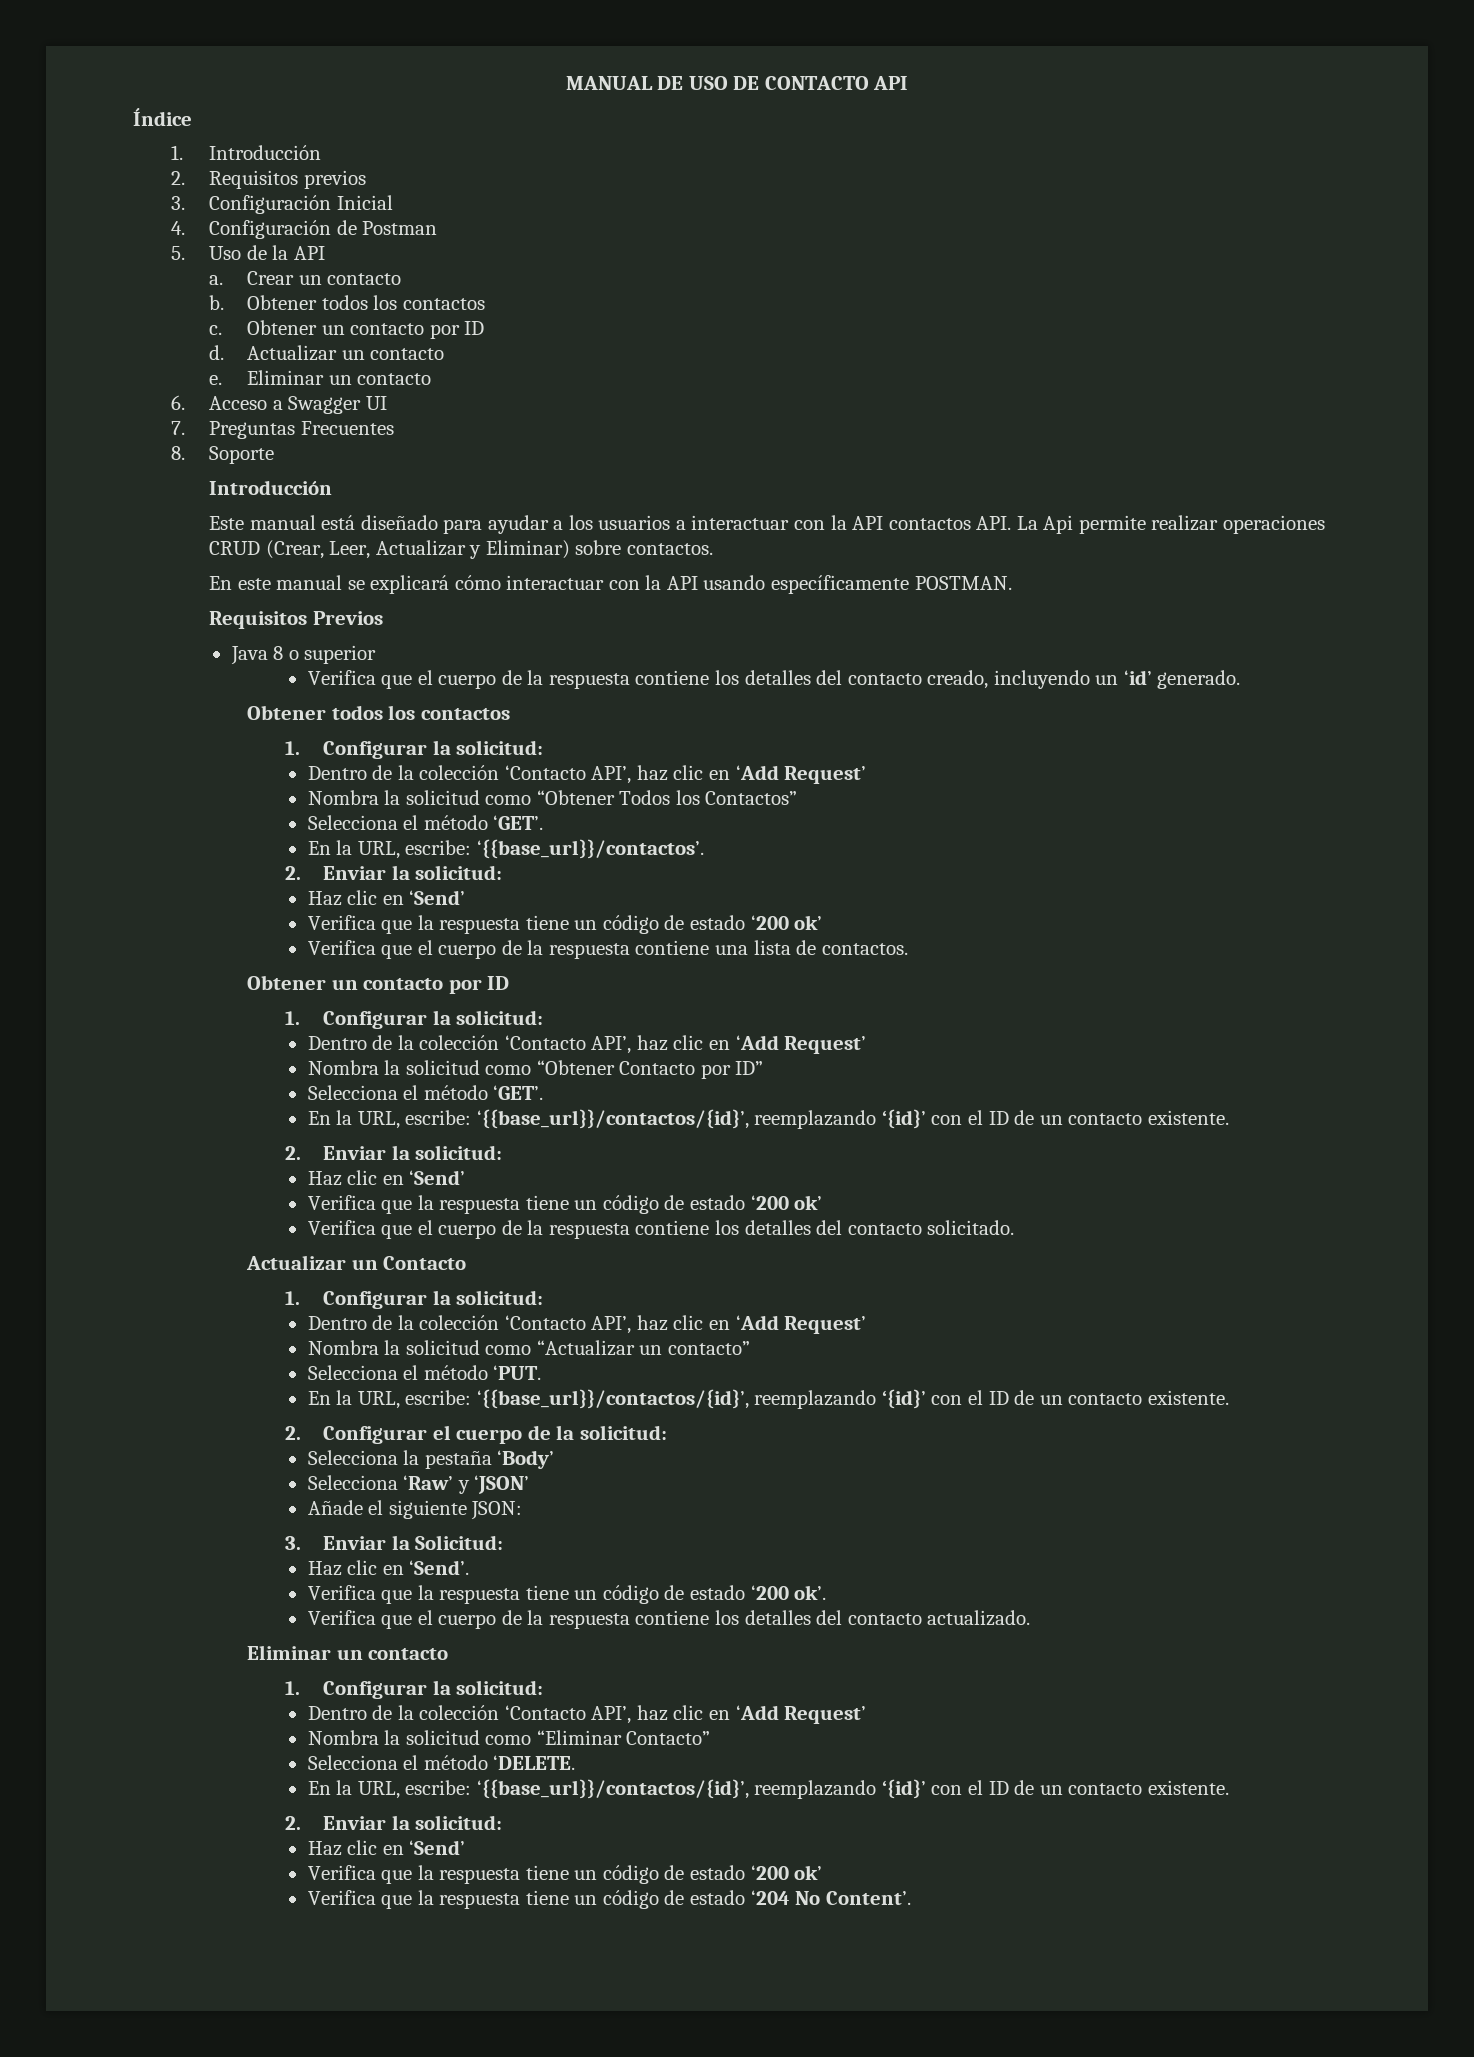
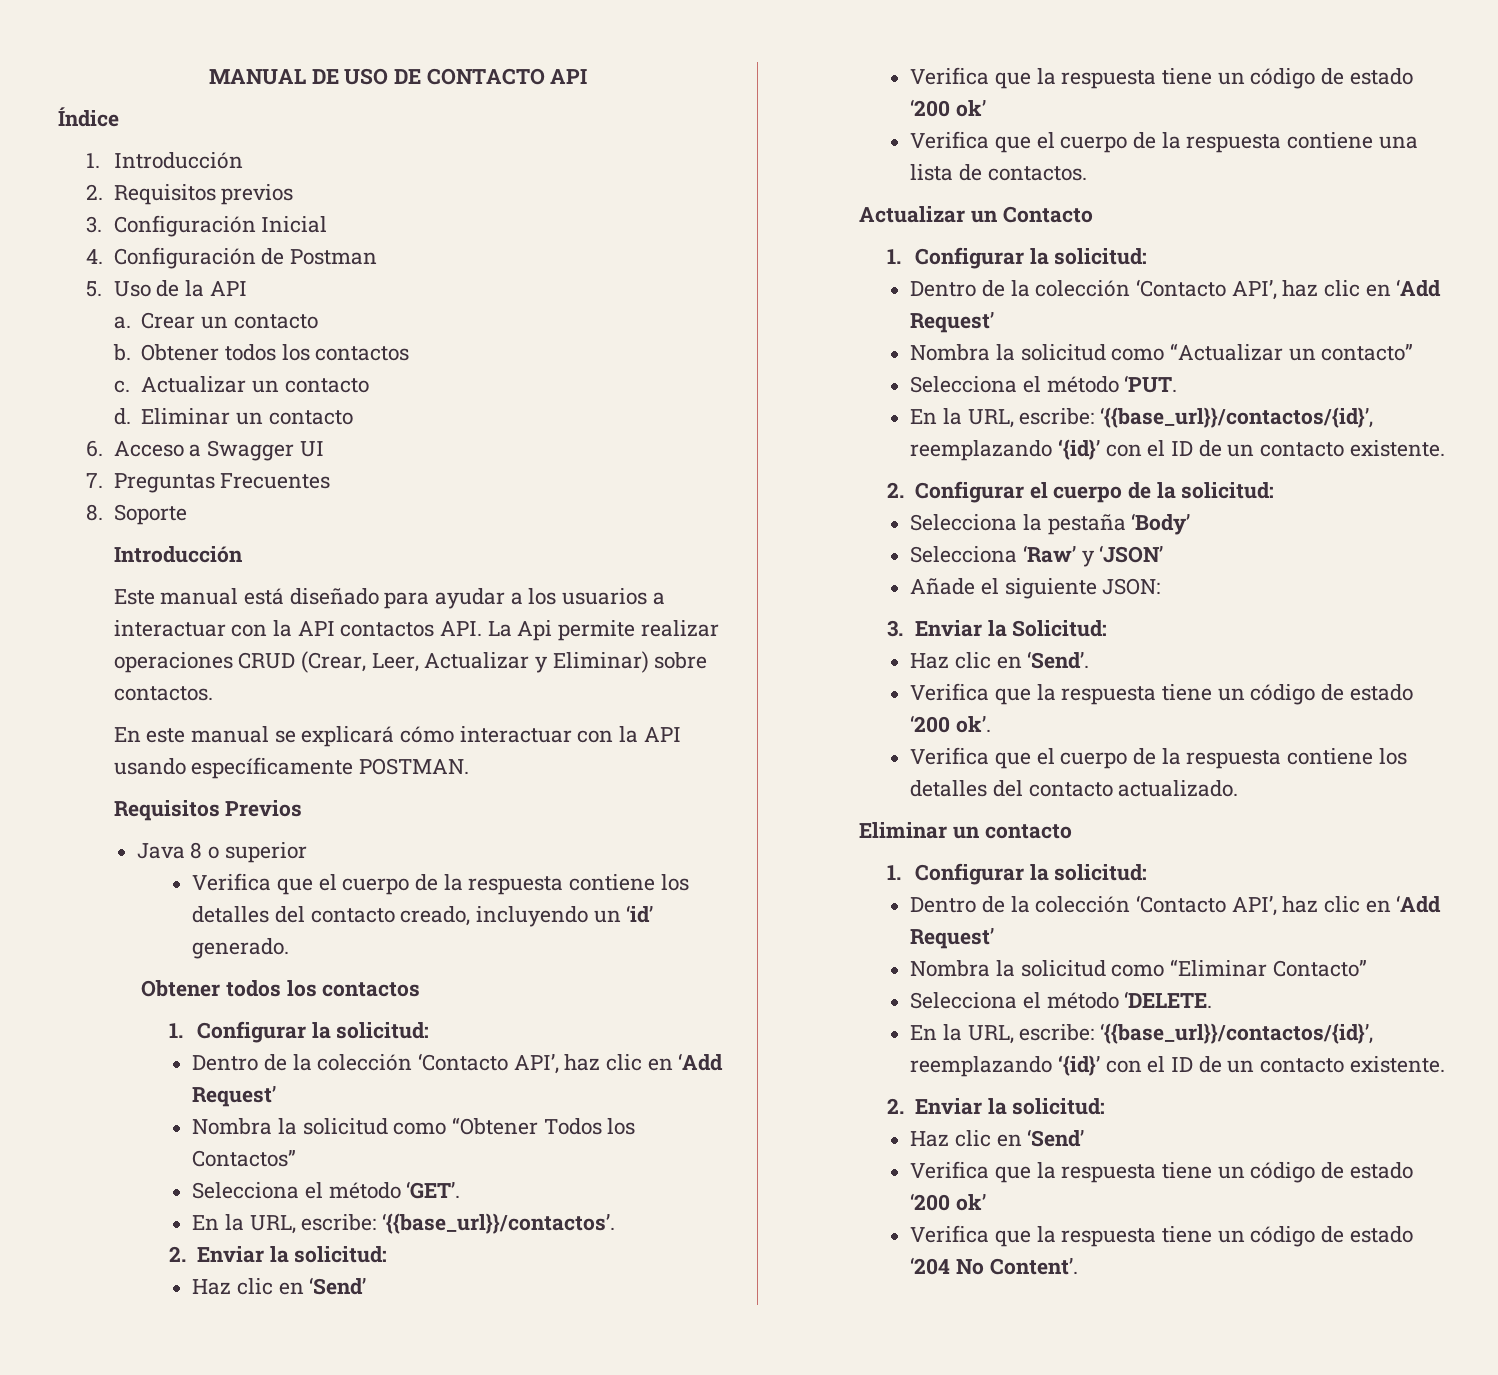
- c. Obtener un contacto por ID
- d.
+ c.
- e.
+ d.
  Verifica que el cuerpo de la respuesta contiene una lista de contactos.
- Obtener un contacto por ID
- 1. Configurar la solicitud:
- Dentro de la colección ‘Contacto API’, haz clic en ‘Add Request’
- Nombra la solicitud como “Obtener Contacto por ID”
- Selecciona el método ‘GET’.
- En la URL, escribe: ‘{{base_url}}/contactos/{id}’, reemplazando ‘{id}’ con el ID de un contacto existente.
- 2. Enviar la solicitud:
- Haz clic en ‘Send’
- Verifica que la respuesta tiene un código de estado ‘200 ok’
- Verifica que el cuerpo de la respuesta contiene los detalles del contacto solicitado.

